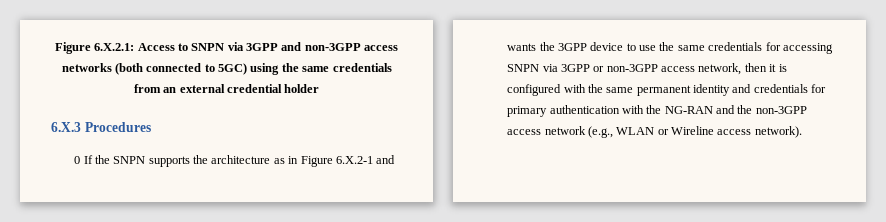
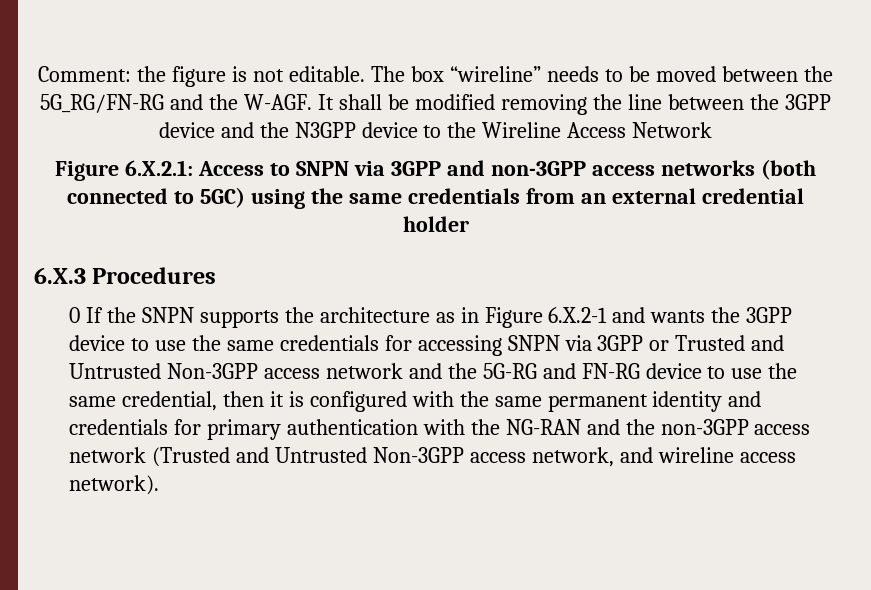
+ Comment: the figure is not editable. The box “wireline” needs to be moved between the 5G_RG/FN-RG and the W-AGF. It shall be modified removing the line between the 3GPP device and the N3GPP device to the Wireline Access Network
- 0 If the SNPN supports the architecture as in Figure 6.X.2-1 and wants the 3GPP device to use the same credentials for accessing SNPN via 3GPP or non-3GPP access network, then it is configured with the same permanent identity and credentials for primary authentication with the NG-RAN and the non-3GPP access network (e.g., WLAN or Wireline access network).
+ 0 If the SNPN supports the architecture as in Figure 6.X.2-1 and wants the 3GPP device to use the same credentials for accessing SNPN via 3GPP or Trusted and Untrusted Non-3GPP access network and the 5G-RG and FN-RG device to use the same credential, then it is configured with the same permanent identity and credentials for primary authentication with the NG-RAN and the non-3GPP access network (Trusted and Untrusted Non-3GPP access network, and wireline access network).

